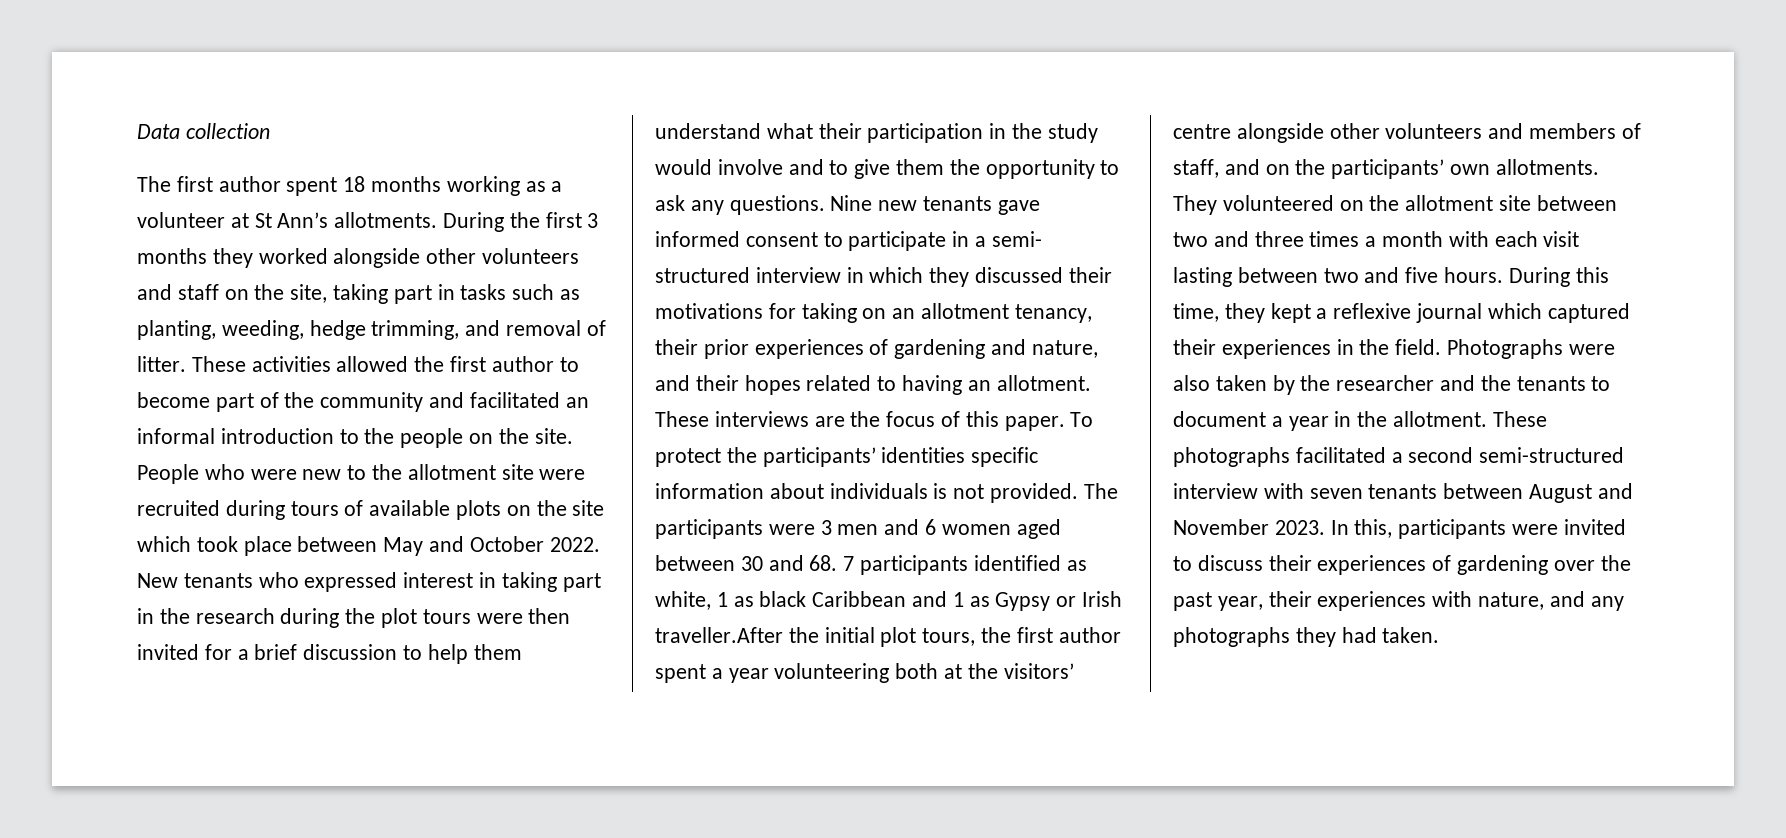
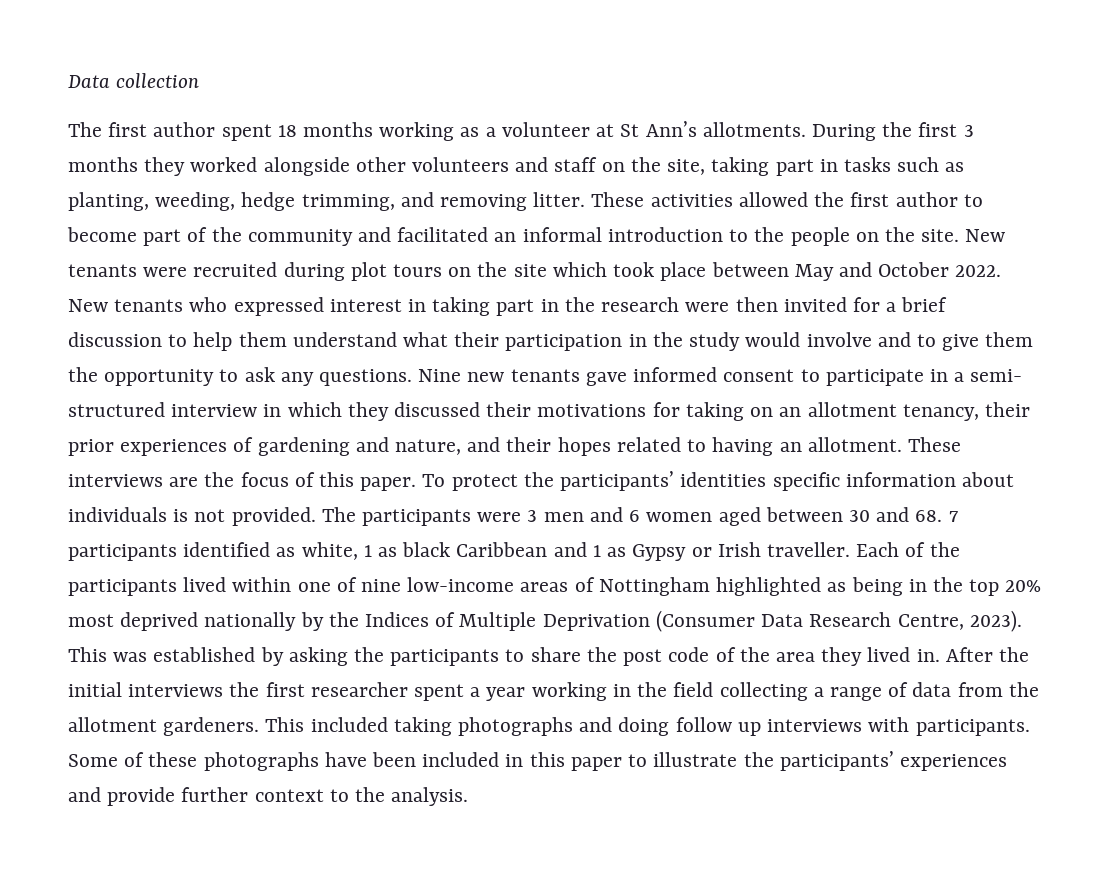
- During the first 3 months they worked alongside other volunteers and staff on the site, taking part in tasks such as planting, weeding, hedge trimming, and removal of litter.
+ During the first 3 months they worked alongside other volunteers and staff on the site, taking part in tasks such as planting, weeding, hedge trimming, and removing litter.
- People who were new to the allotment site were recruited during tours of available plots on the site which took place between May and October 2022.
+ New tenants were recruited during plot tours on the site which took place between May and October 2022.
- New tenants who expressed interest in taking part in the research during the plot tours were then invited for a brief discussion to help them understand what their participation in the study would involve and to give them the opportunity to ask any questions.
+ New tenants who expressed interest in taking part in the research were then invited for a brief discussion to help them understand what their participation in the study would involve and to give them the opportunity to ask any questions.
- The participants were 3 men and 6 women aged between 30 and 68. 7 participants identified as white, 1 as black Caribbean and 1 as Gypsy or Irish traveller.After the initial plot tours, the first author spent a year volunteering both at the visitors’ centre alongside other volunteers and members of staff, and on the participants’ own allotments. They volunteered on the allotment site between two and three times a month with each visit lasting between two and five hours. During this time, they kept a reflexive journal which captured their experiences in the field. Photographs were also taken by the researcher and the tenants to document a year in the allotment. These photographs facilitated a second semi-structured interview with seven tenants between August and November 2023. In this, participants were invited to discuss their experiences of gardening over the past year, their experiences with nature, and any photographs they had taken.
+ The participants were 3 men and 6 women aged between 30 and 68. 7 participants identified as white, 1 as black Caribbean and 1 as Gypsy or Irish traveller. Each of the participants lived within one of nine low-income areas of Nottingham highlighted as being in the top 20% most deprived nationally by the Indices of Multiple Deprivation (Consumer Data Research Centre, 2023). This was established by asking the participants to share the post code of the area they lived in. After the initial interviews the first researcher spent a year working in the field collecting a range of data from the allotment gardeners. This included taking photographs and doing follow up interviews with participants. Some of these photographs have been included in this paper to illustrate the participants’ experiences and provide further context to the analysis.

